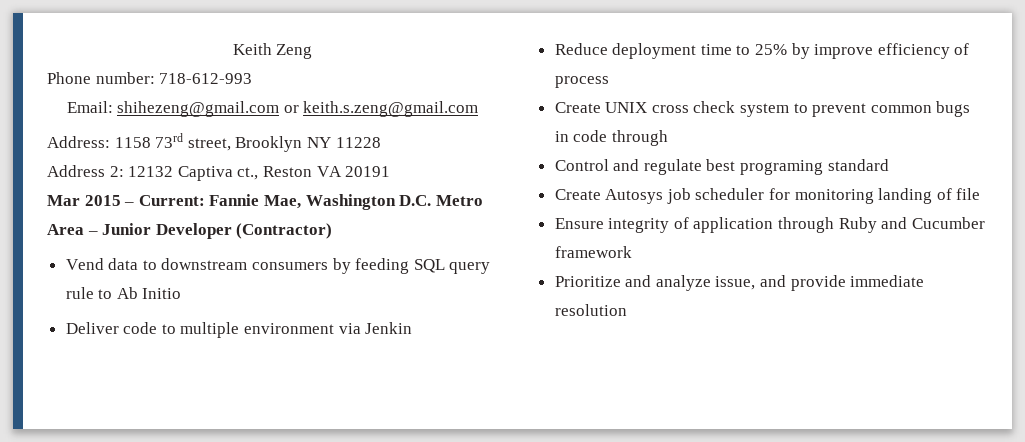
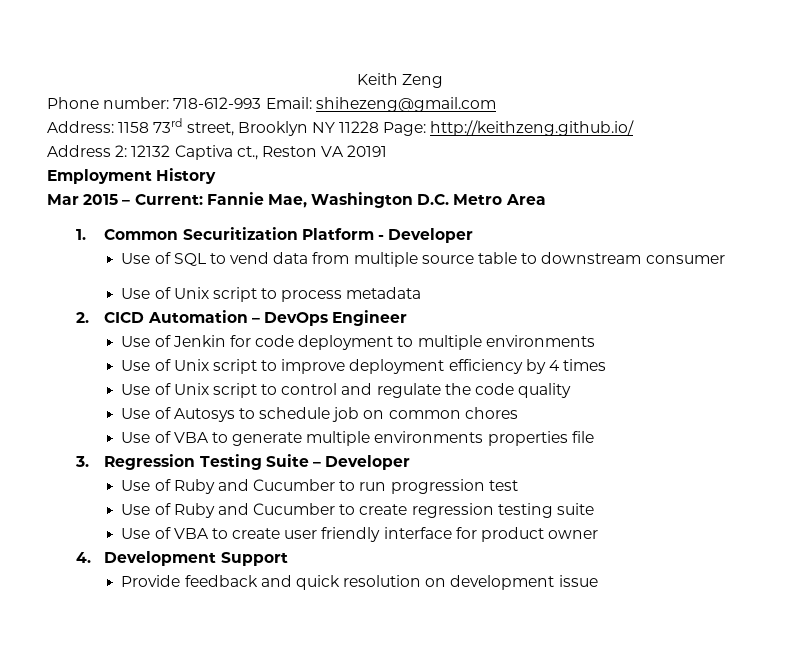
- Phone number: 718-612-993
- Email: shihezeng@gmail.com or keith.s.zeng@gmail.com
+ Phone number: 718-612-993 Email: shihezeng@gmail.com
- Address: 1158 73rd street, Brooklyn NY 11228
+ Address: 1158 73rd street, Brooklyn NY 11228 Page: http://keithzeng.github.io/
+ Employment History
- Mar 2015 – Current: Fannie Mae, Washington D.C. Metro Area – Junior Developer (Contractor)
- Vend data to downstream consumers by feeding SQL query rule to Ab Initio
- Deliver code to multiple environment via Jenkin
- Reduce deployment time to 25% by improve efficiency of process
- Create UNIX cross check system to prevent common bugs in code through
- Control and regulate best programing standard
- Create Autosys job scheduler for monitoring landing of file
- Ensure integrity of application through Ruby and Cucumber framework
- Prioritize and analyze issue, and provide immediate resolution
+ Mar 2015 – Current: Fannie Mae, Washington D.C. Metro Area
+ 1. Common Securitization Platform - Developer
+ Use of SQL to vend data from multiple source table to downstream consumer
+ Use of Unix script to process metadata
+ 2. CICD Automation – DevOps Engineer
+ Use of Jenkin for code deployment to multiple environments
+ Use of Unix script to improve deployment efficiency by 4 times
+ Use of Unix script to control and regulate the code quality
+ Use of Autosys to schedule job on common chores
+ Use of VBA to generate multiple environments properties file
+ 3. Regression Testing Suite – Developer
+ Use of Ruby and Cucumber to run progression test
+ Use of Ruby and Cucumber to create regression testing suite
+ Use of VBA to create user friendly interface for product owner
+ 4. Development Support
+ Provide feedback and quick resolution on development issue

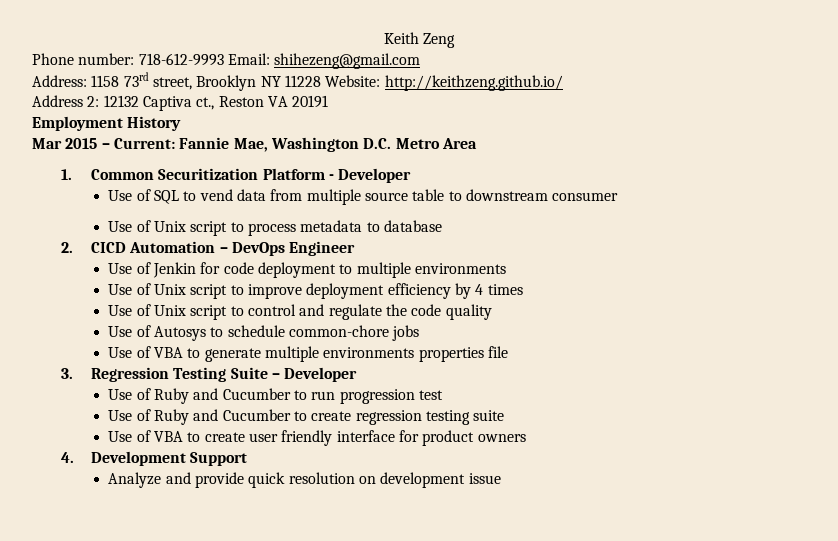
- Phone number: 718-612-993 Email: shihezeng@gmail.com
+ Phone number: 718-612-9993 Email: shihezeng@gmail.com
- Address: 1158 73rd street, Brooklyn NY 11228 Page: http://keithzeng.github.io/
+ Address: 1158 73rd street, Brooklyn NY 11228 Website: http://keithzeng.github.io/
- Use of Unix script to process metadata
+ Use of Unix script to process metadata to database
- Use of Autosys to schedule job on common chores
+ Use of Autosys to schedule common-chore jobs
- Use of VBA to create user friendly interface for product owner
+ Use of VBA to create user friendly interface for product owners
- Provide feedback and quick resolution on development issue
+ Analyze and provide quick resolution on development issue

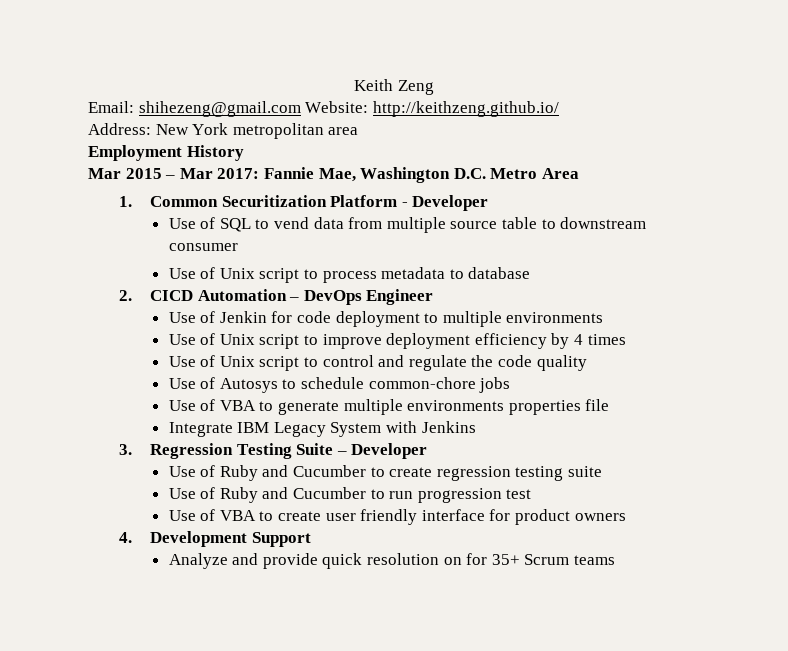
- Phone number: 718-612-9993 Email: shihezeng@gmail.com
- Address: 1158 73rd street, Brooklyn NY 11228 Website: http://keithzeng.github.io/
- Address 2: 12132 Captiva ct., Reston VA 20191
+ Email: shihezeng@gmail.com Website: http://keithzeng.github.io/
+ Address: New York metropolitan area
- Mar 2015 – Current: Fannie Mae, Washington D.C. Metro Area
+ Mar 2015 – Mar 2017: Fannie Mae, Washington D.C. Metro Area
+ Integrate IBM Legacy System with Jenkins
+ Use of Ruby and Cucumber to create regression testing suite
  Use of Ruby and Cucumber to run progression test
- Use of Ruby and Cucumber to create regression testing suite
- Analyze and provide quick resolution on development issue
+ Analyze and provide quick resolution on for 35+ Scrum teams

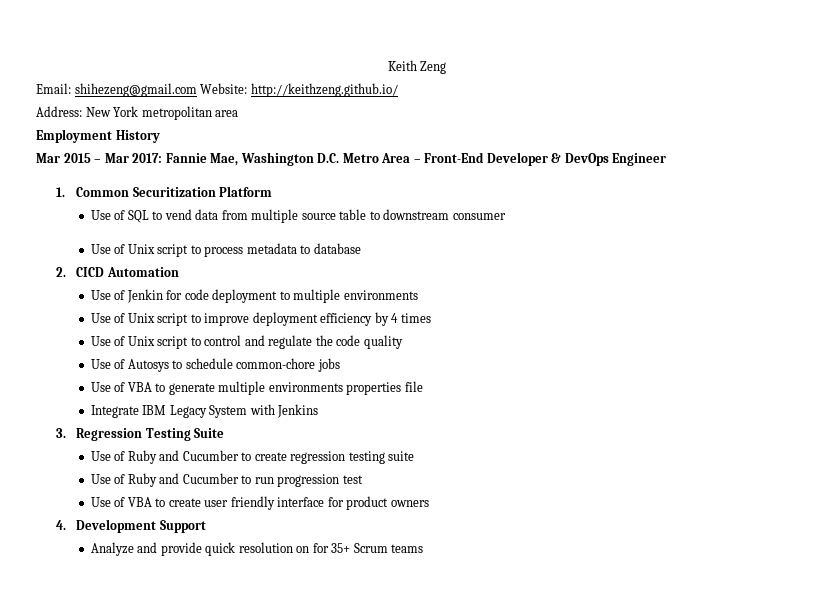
- Mar 2015 – Mar 2017: Fannie Mae, Washington D.C. Metro Area
+ Mar 2015 – Mar 2017: Fannie Mae, Washington D.C. Metro Area – Front-End Developer & DevOps Engineer
- 1. Common Securitization Platform - Developer
+ 1. Common Securitization Platform
- 2. CICD Automation – DevOps Engineer
+ 2. CICD Automation
- 3. Regression Testing Suite – Developer
+ 3. Regression Testing Suite

